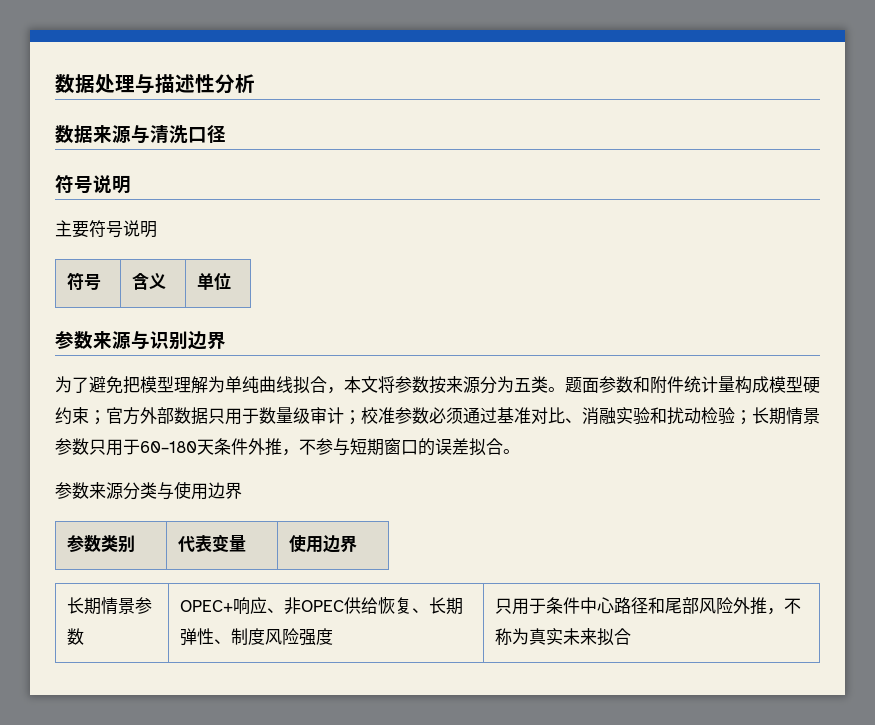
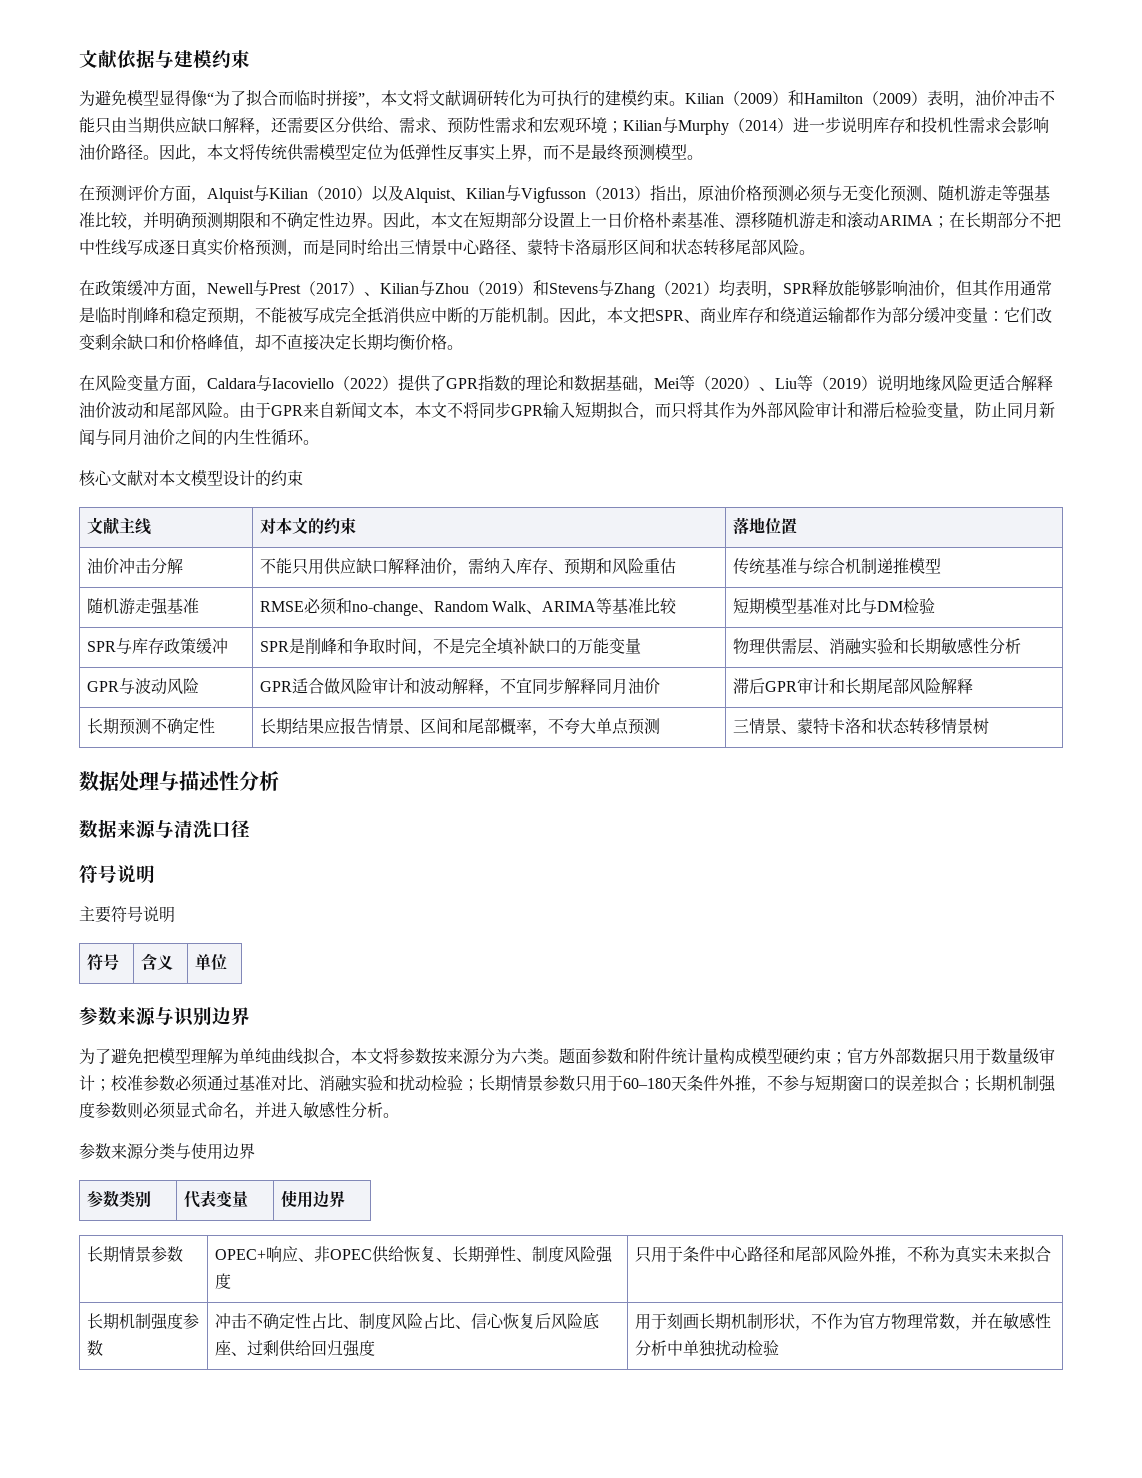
+ 文献依据与建模约束
+ 为避免模型显得像“为了拟合而临时拼接”，本文将文献调研转化为可执行的建模约束。Kilian（2009）和Hamilton（2009）表明，油价冲击不能只由当期供应缺口解释，还需要区分供给、需求、预防性需求和宏观环境；Kilian与Murphy（2014）进一步说明库存和投机性需求会影响油价路径。因此，本文将传统供需模型定位为低弹性反事实上界，而不是最终预测模型。
+ 在预测评价方面，Alquist与Kilian（2010）以及Alquist、Kilian与Vigfusson（2013）指出，原油价格预测必须与无变化预测、随机游走等强基准比较，并明确预测期限和不确定性边界。因此，本文在短期部分设置上一日价格朴素基准、漂移随机游走和滚动ARIMA；在长期部分不把中性线写成逐日真实价格预测，而是同时给出三情景中心路径、蒙特卡洛扇形区间和状态转移尾部风险。
+ 在政策缓冲方面，Newell与Prest（2017）、Kilian与Zhou（2019）和Stevens与Zhang（2021）均表明，SPR释放能够影响油价，但其作用通常是临时削峰和稳定预期，不能被写成完全抵消供应中断的万能机制。因此，本文把SPR、商业库存和绕道运输都作为部分缓冲变量：它们改变剩余缺口和价格峰值，却不直接决定长期均衡价格。
+ 在风险变量方面，Caldara与Iacoviello（2022）提供了GPR指数的理论和数据基础，Mei等（2020）、Liu等（2019）说明地缘风险更适合解释油价波动和尾部风险。由于GPR来自新闻文本，本文不将同步GPR输入短期拟合，而只将其作为外部风险审计和滞后检验变量，防止同月新闻与同月油价之间的内生性循环。
+ 核心文献对本文模型设计的约束
+ 文献主线 | 对本文的约束 | 落地位置
+ 油价冲击分解 | 不能只用供应缺口解释油价，需纳入库存、预期和风险重估 | 传统基准与综合机制递推模型
+ 随机游走强基准 | RMSE必须和no-change、Random Walk、ARIMA等基准比较 | 短期模型基准对比与DM检验
+ SPR与库存政策缓冲 | SPR是削峰和争取时间，不是完全填补缺口的万能变量 | 物理供需层、消融实验和长期敏感性分析
+ GPR与波动风险 | GPR适合做风险审计和波动解释，不宜同步解释同月油价 | 滞后GPR审计和长期尾部风险解释
+ 长期预测不确定性 | 长期结果应报告情景、区间和尾部概率，不夸大单点预测 | 三情景、蒙特卡洛和状态转移情景树
- 为了避免把模型理解为单纯曲线拟合，本文将参数按来源分为五类。
+ 为了避免把模型理解为单纯曲线拟合，本文将参数按来源分为六类。
- 题面参数和附件统计量构成模型硬约束；官方外部数据只用于数量级审计；校准参数必须通过基准对比、消融实验和扰动检验；长期情景参数只用于60–180天条件外推，不参与短期窗口的误差拟合。
+ 题面参数和附件统计量构成模型硬约束；官方外部数据只用于数量级审计；校准参数必须通过基准对比、消融实验和扰动检验；长期情景参数只用于60–180天条件外推，不参与短期窗口的误差拟合；长期机制强度参数则必须显式命名，并进入敏感性分析。
+ 长期机制强度参数 | 冲击不确定性占比、制度风险占比、信心恢复后风险底座、过剩供给回归强度 | 用于刻画长期机制形状，不作为官方物理常数，并在敏感性分析中单独扰动检验

